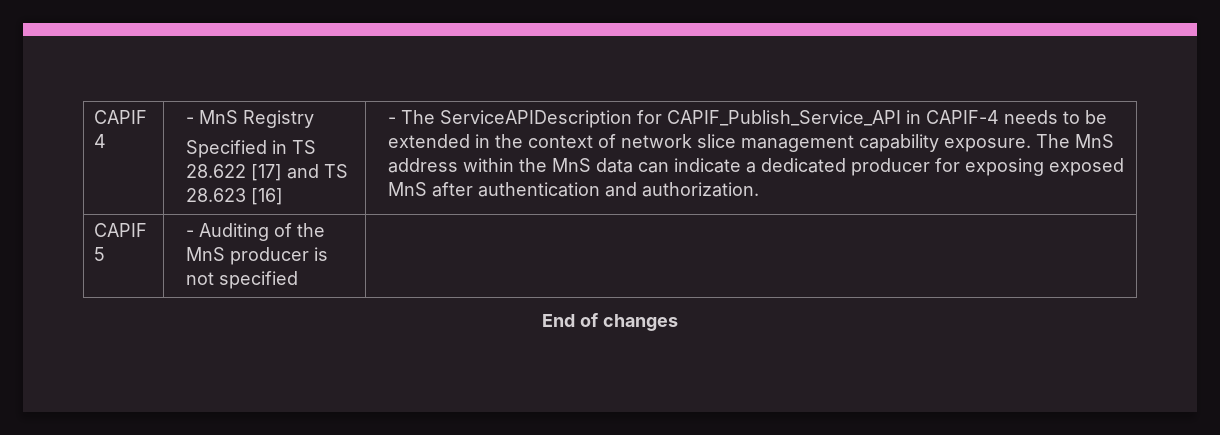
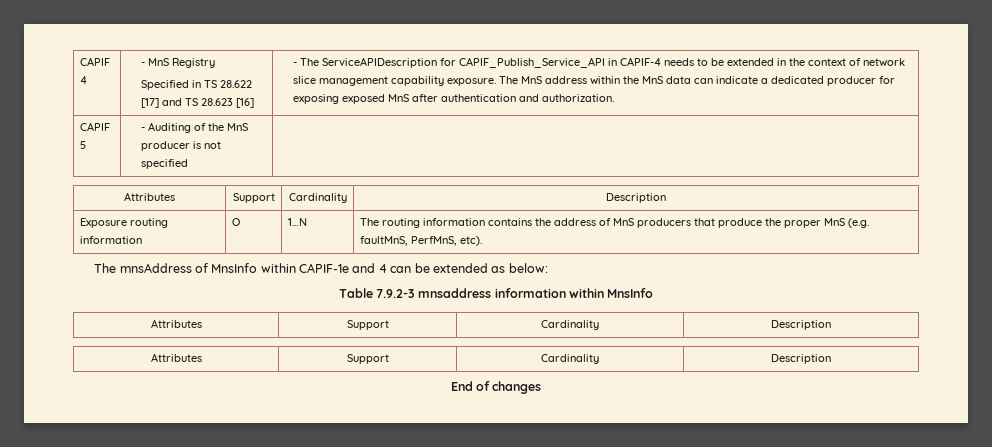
  CAPIF 5 | - Auditing of the MnS producer is not specified |
+ Attributes | Support | Cardinality | Description
+ Exposure routing information | O | 1…N | The routing information contains the address of MnS producers that produce the proper MnS (e.g. faultMnS, PerfMnS, etc).
+ The mnsAddress of MnsInfo within CAPIF-1e and 4 can be extended as below:
+ Table 7.9.2-3 mnsaddress information within MnsInfo
+ Attributes | Support | Cardinality | Description
+ Attributes | Support | Cardinality | Description

